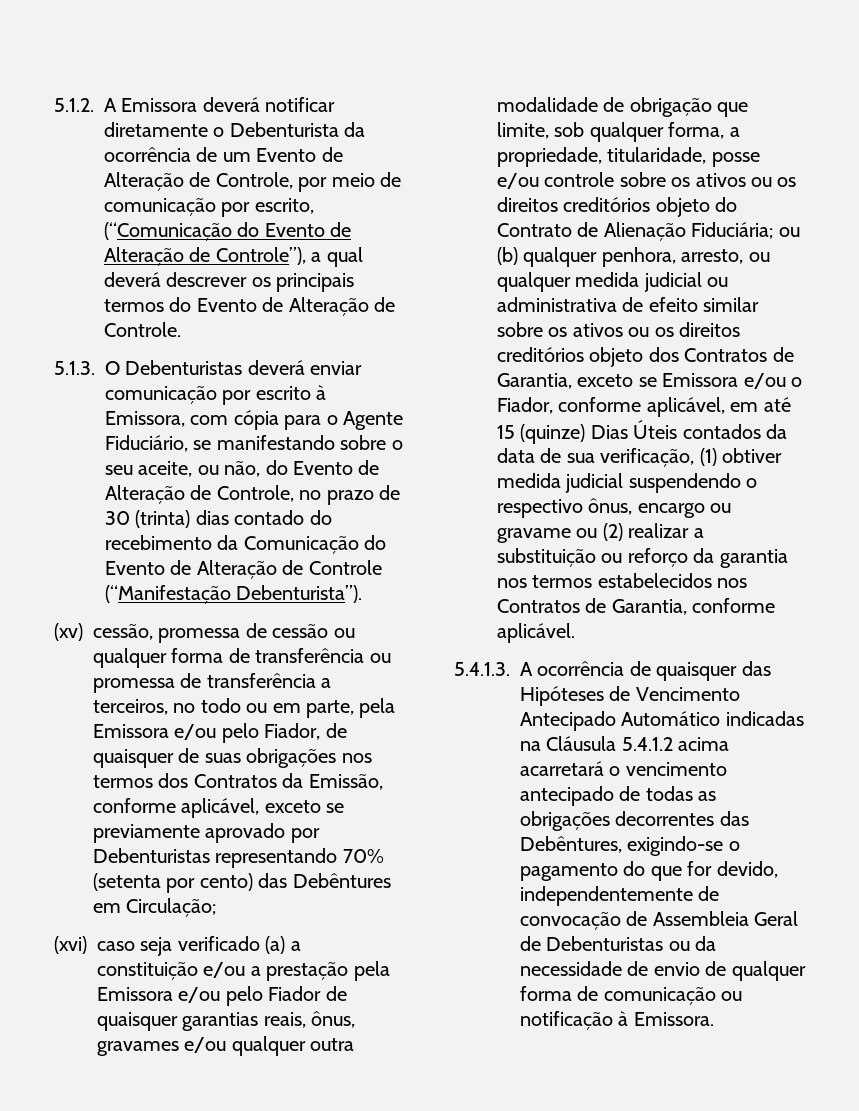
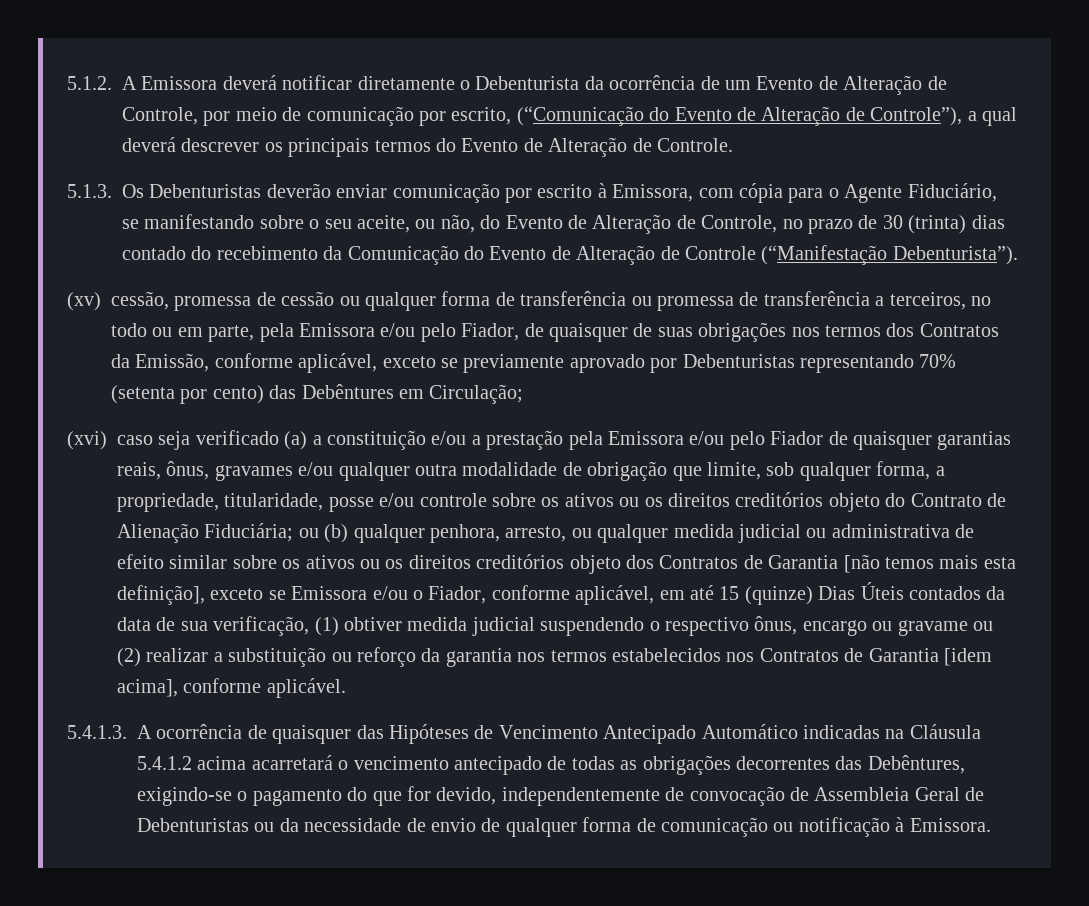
- 5.1.3. O Debenturistas deverá enviar comunicação por escrito à Emissora, com cópia para o Agente Fiduciário, se manifestando sobre o seu aceite, ou não, do Evento de Alteração de Controle, no prazo de 30 (trinta) dias contado do recebimento da Comunicação do Evento de Alteração de Controle (“Manifestação Debenturista”).
+ 5.1.3. Os Debenturistas deverão enviar comunicação por escrito à Emissora, com cópia para o Agente Fiduciário, se manifestando sobre o seu aceite, ou não, do Evento de Alteração de Controle, no prazo de 30 (trinta) dias contado do recebimento da Comunicação do Evento de Alteração de Controle (“Manifestação Debenturista”).
- ou (b) qualquer penhora, arresto, ou qualquer medida judicial ou administrativa de efeito similar sobre os ativos ou os direitos creditórios objeto dos Contratos de Garantia, exceto se Emissora e/ou o Fiador, conforme aplicável, em até 15 (quinze) Dias Úteis contados da data de sua verificação, (1) obtiver medida judicial suspendendo o respectivo ônus, encargo ou gravame ou (2) realizar a substituição ou reforço da garantia nos termos estabelecidos nos Contratos de Garantia, conforme aplicável.
+ ou (b) qualquer penhora, arresto, ou qualquer medida judicial ou administrativa de efeito similar sobre os ativos ou os direitos creditórios objeto dos Contratos de Garantia [não temos mais esta definição], exceto se Emissora e/ou o Fiador, conforme aplicável, em até 15 (quinze) Dias Úteis contados da data de sua verificação, (1) obtiver medida judicial suspendendo o respectivo ônus, encargo ou gravame ou (2) realizar a substituição ou reforço da garantia nos termos estabelecidos nos Contratos de Garantia [idem acima], conforme aplicável.

